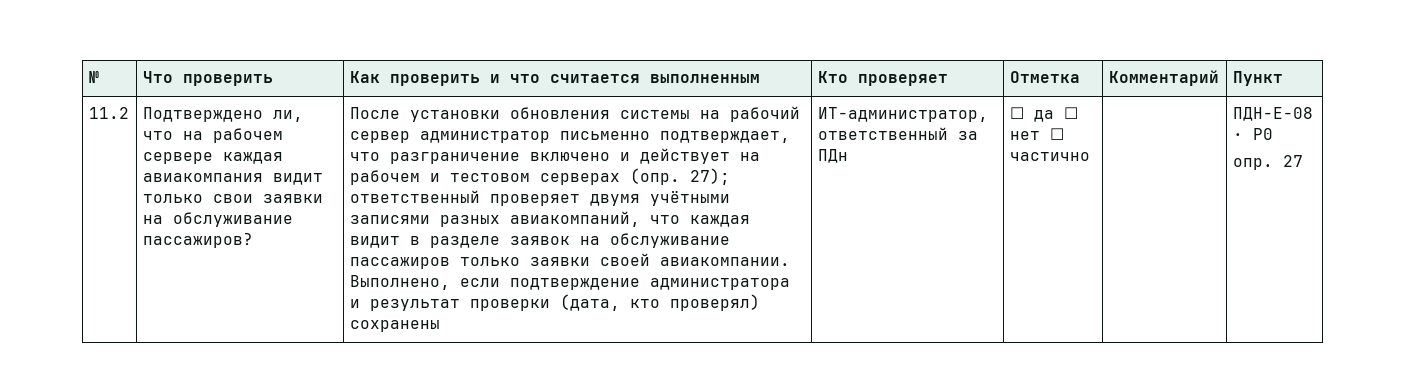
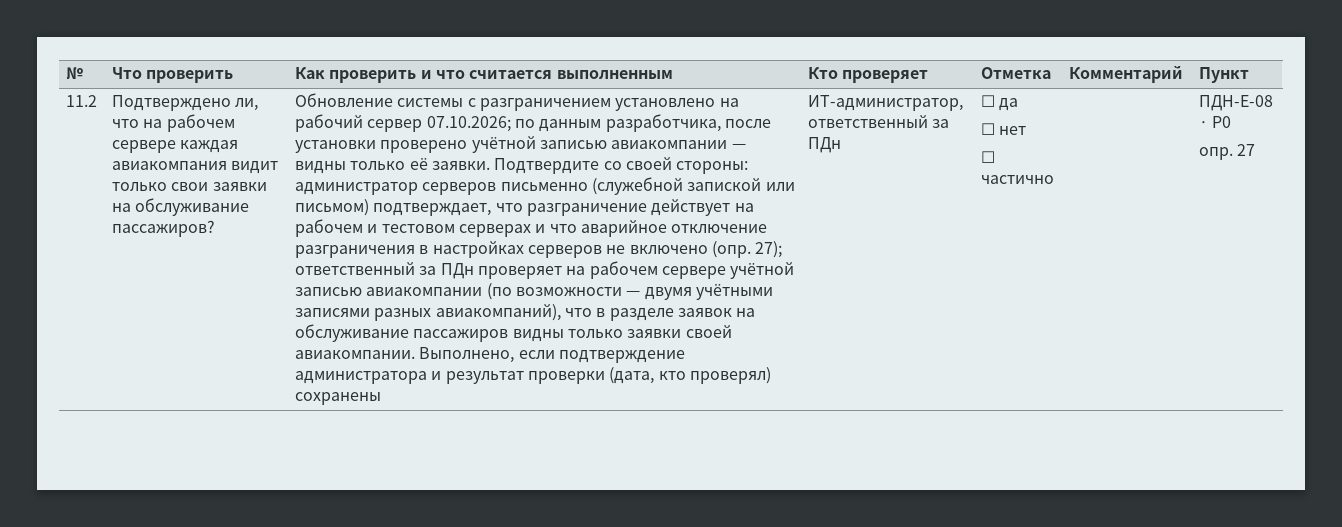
- После установки обновления системы на рабочий сервер администратор письменно подтверждает, что разграничение включено и действует на рабочем и тестовом серверах (опр. 27); ответственный проверяет двумя учётными записями разных авиакомпаний, что каждая видит в разделе заявок на обслуживание пассажиров только заявки своей авиакомпании.
+ Обновление системы с разграничением установлено на рабочий сервер 07.10.2026; по данным разработчика, после установки проверено учётной записью авиакомпании — видны только её заявки. Подтвердите со своей стороны: администратор серверов письменно (служебной запиской или письмом) подтверждает, что разграничение действует на рабочем и тестовом серверах и что аварийное отключение разграничения в настройках серверов не включено (опр. 27); ответственный за ПДн проверяет на рабочем сервере учётной записью авиакомпании (по возможности — двумя учётными записями разных авиакомпаний), что в разделе заявок на обслуживание пассажиров видны только заявки своей авиакомпании.
- ☐ да ☐ нет ☐ частично
+ ☐ да
+ ☐ нет
+ ☐ частично

